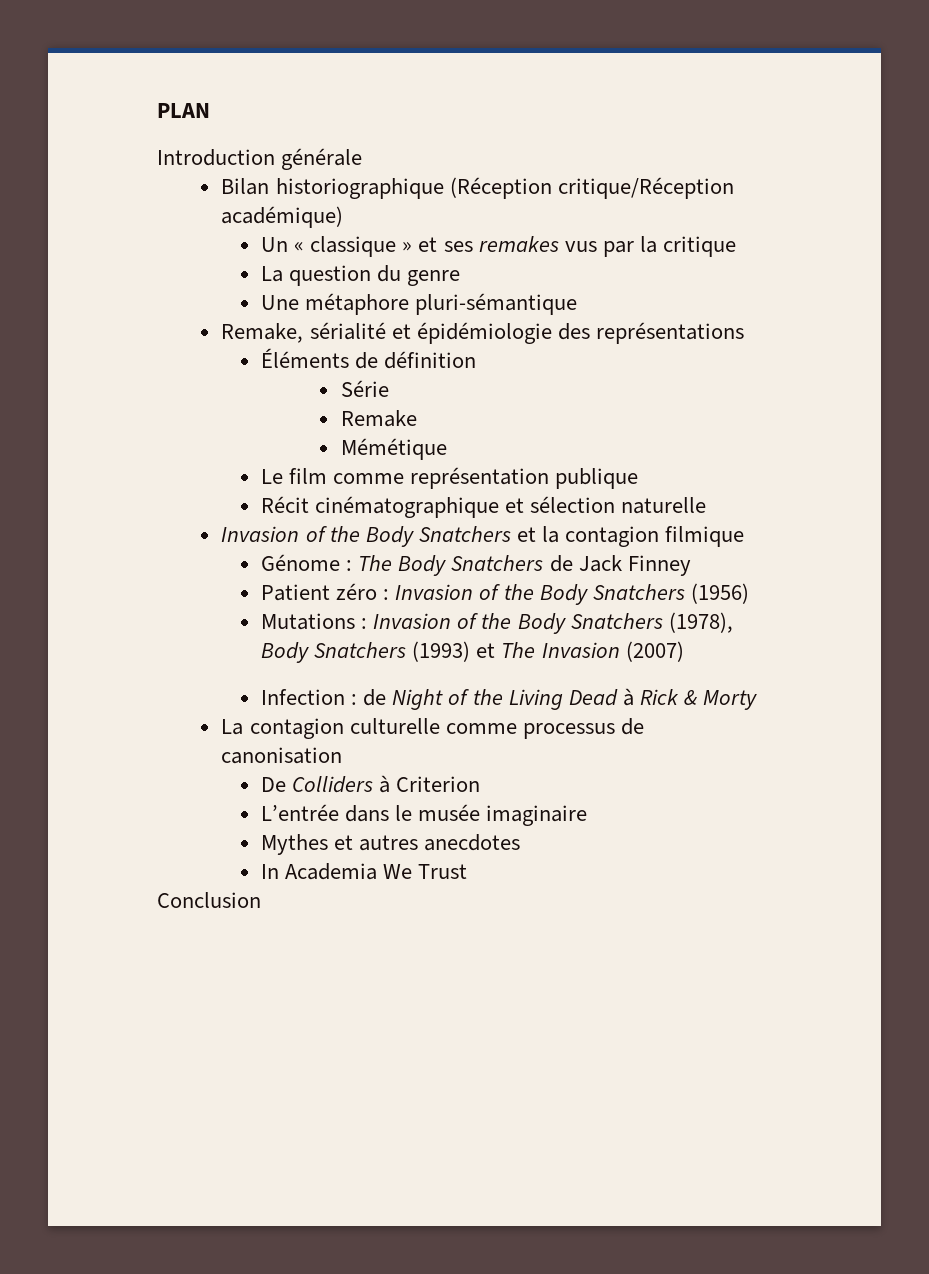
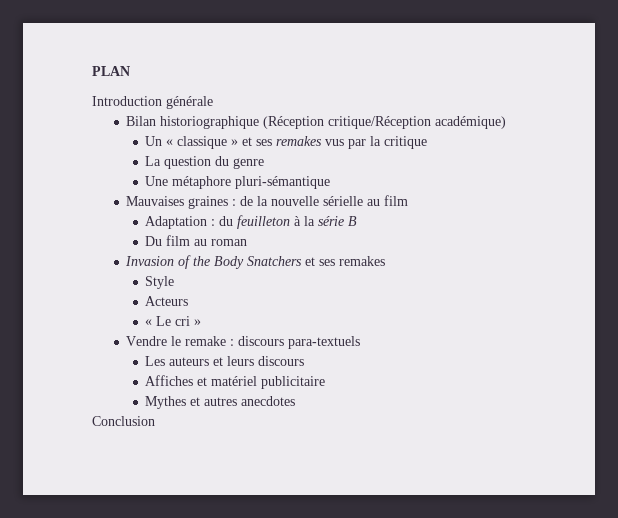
- Remake, sérialité et épidémiologie des représentations
- Éléments de définition
- Série
- Remake
- Mémétique
- Le film comme représentation publique
- Récit cinématographique et sélection naturelle
+ Mauvaises graines : de la nouvelle sérielle au film
+ Adaptation : du feuilleton à la série B
+ Du film au roman
- Invasion of the Body Snatchers et la contagion filmique
- Génome : The Body Snatchers de Jack Finney
- Patient zéro : Invasion of the Body Snatchers (1956)
- Mutations : Invasion of the Body Snatchers (1978), Body Snatchers (1993) et The Invasion (2007)
- Infection : de Night of the Living Dead à Rick & Morty
- La contagion culturelle comme processus de canonisation
- De Colliders à Criterion
- L’entrée dans le musée imaginaire
+ Invasion of the Body Snatchers et ses remakes
+ Style
+ Acteurs
+ « Le cri »
+ Vendre le remake : discours para-textuels
+ Les auteurs et leurs discours
+ Affiches et matériel publicitaire
- In Academia We Trust

